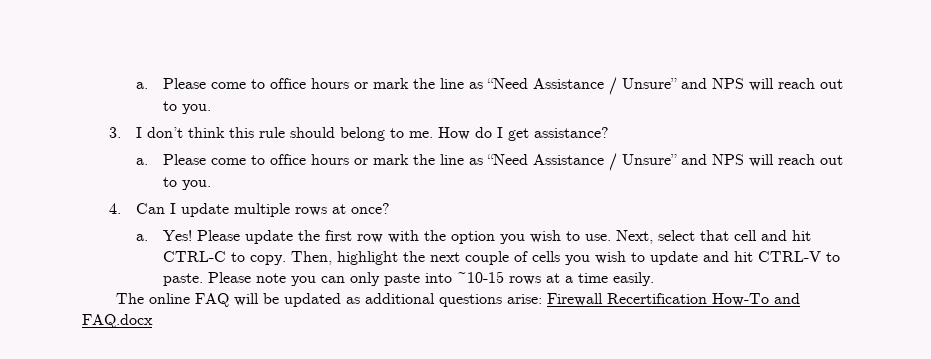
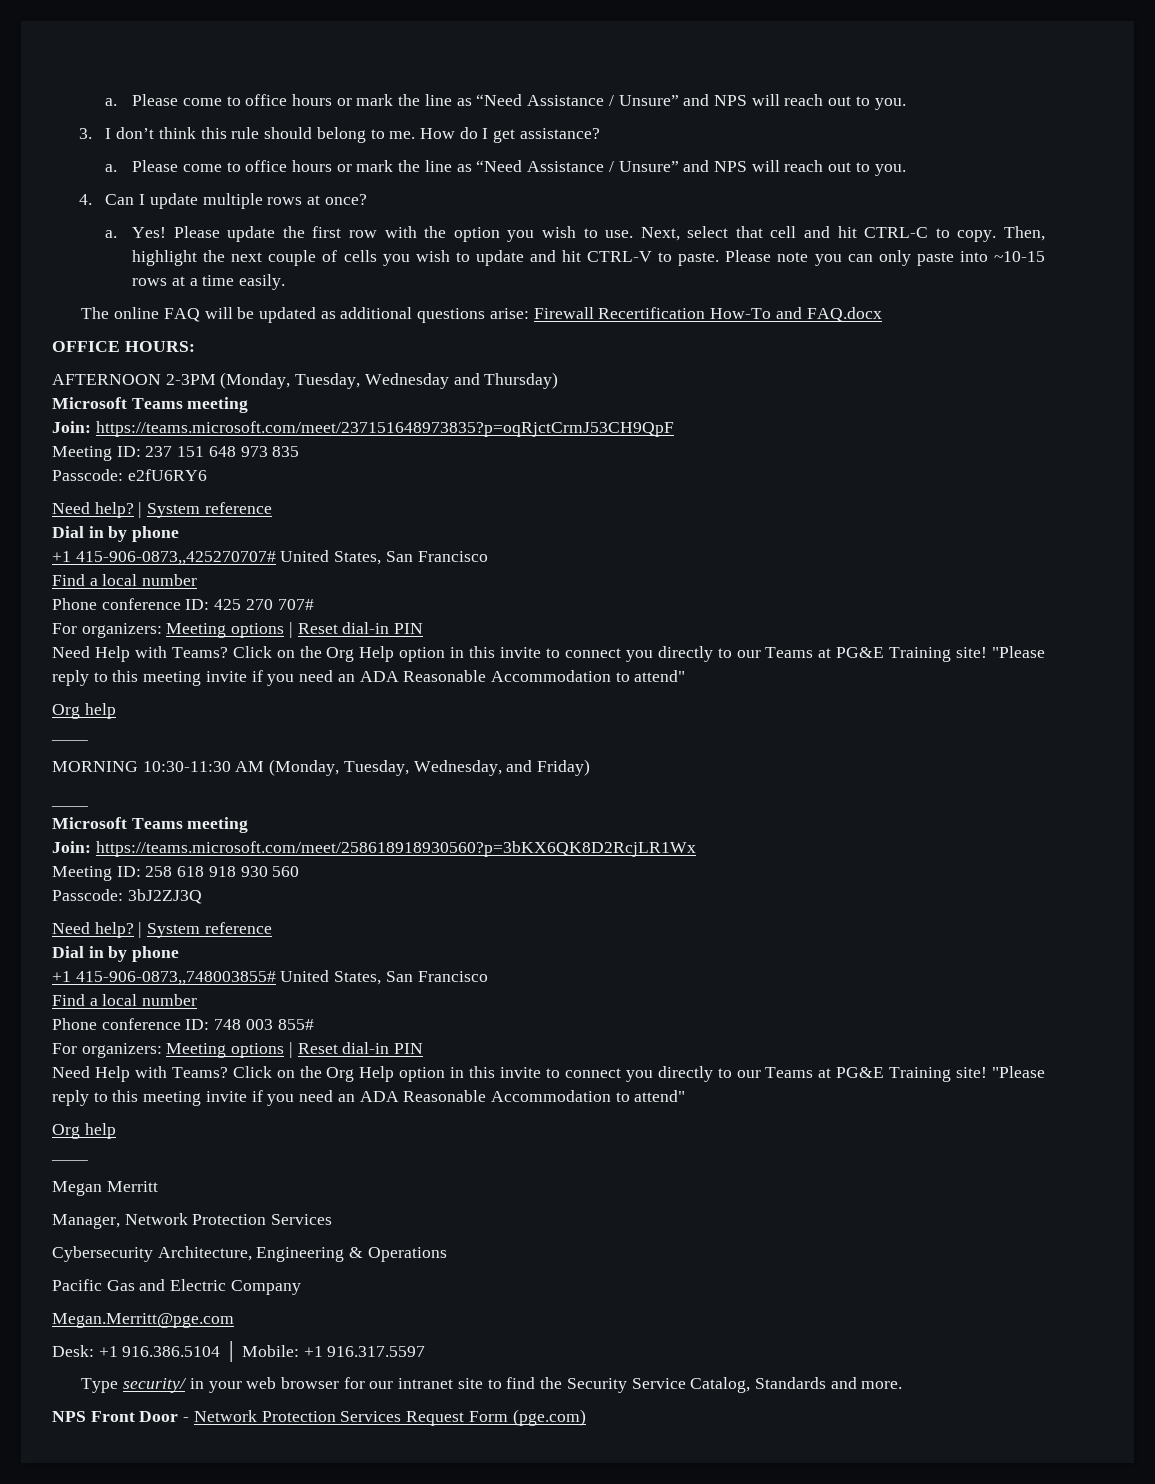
+ OFFICE HOURS:
+ AFTERNOON 2-3PM (Monday, Tuesday, Wednesday and Thursday)
+ Microsoft Teams meeting
+ Join: https://teams.microsoft.com/meet/237151648973835?p=oqRjctCrmJ53CH9QpF
+ Meeting ID: 237 151 648 973 835
+ Passcode: e2fU6RY6
+ Need help? | System reference
+ Dial in by phone
+ +1 415-906-0873,,425270707# United States, San Francisco
+ Find a local number
+ Phone conference ID: 425 270 707#
+ For organizers: Meeting options | Reset dial-in PIN
+ Need Help with Teams? Click on the Org Help option in this invite to connect you directly to our Teams at PG&E Training site! "Please reply to this meeting invite if you need an ADA Reasonable Accommodation to attend"
+ Org help
+ ____
+ MORNING 10:30-11:30 AM (Monday, Tuesday, Wednesday, and Friday)
+ ____
+ Microsoft Teams meeting
+ Join: https://teams.microsoft.com/meet/258618918930560?p=3bKX6QK8D2RcjLR1Wx
+ Meeting ID: 258 618 918 930 560
+ Passcode: 3bJ2ZJ3Q
+ Need help? | System reference
+ Dial in by phone
+ +1 415-906-0873,,748003855# United States, San Francisco
+ Find a local number
+ Phone conference ID: 748 003 855#
+ For organizers: Meeting options | Reset dial-in PIN
+ Need Help with Teams? Click on the Org Help option in this invite to connect you directly to our Teams at PG&E Training site! "Please reply to this meeting invite if you need an ADA Reasonable Accommodation to attend"
+ Org help
+ ____
+ Megan Merritt
+ Manager, Network Protection Services
+ Cybersecurity Architecture, Engineering & Operations
+ Pacific Gas and Electric Company
+ Megan.Merritt@pge.com
+ Desk: +1 916.386.5104 │ Mobile: +1 916.317.5597
+ Type security/ in your web browser for our intranet site to find the Security Service Catalog, Standards and more.
+ NPS Front Door - Network Protection Services Request Form (pge.com)

